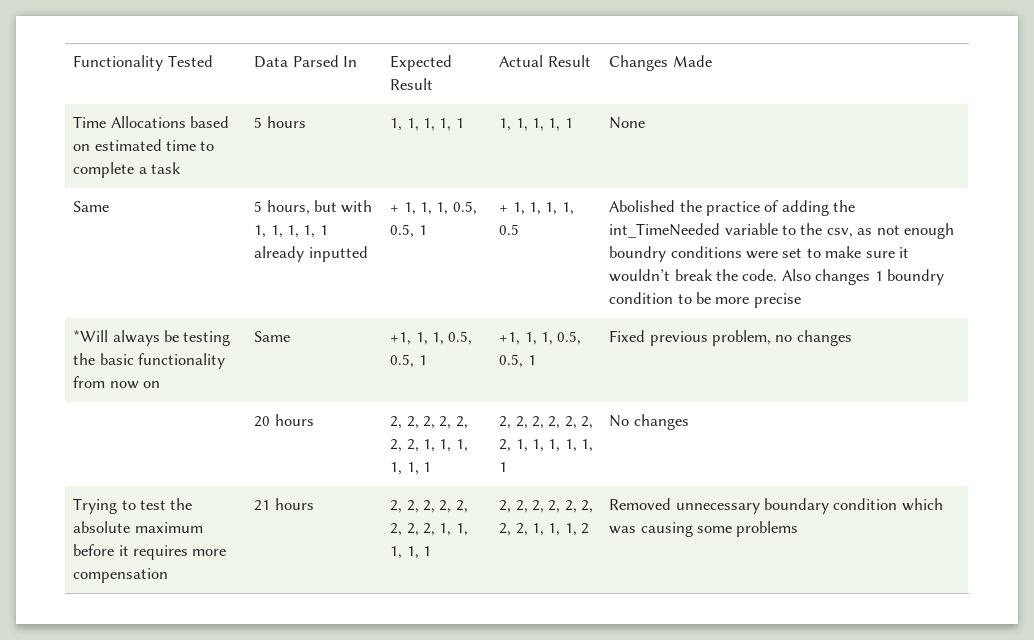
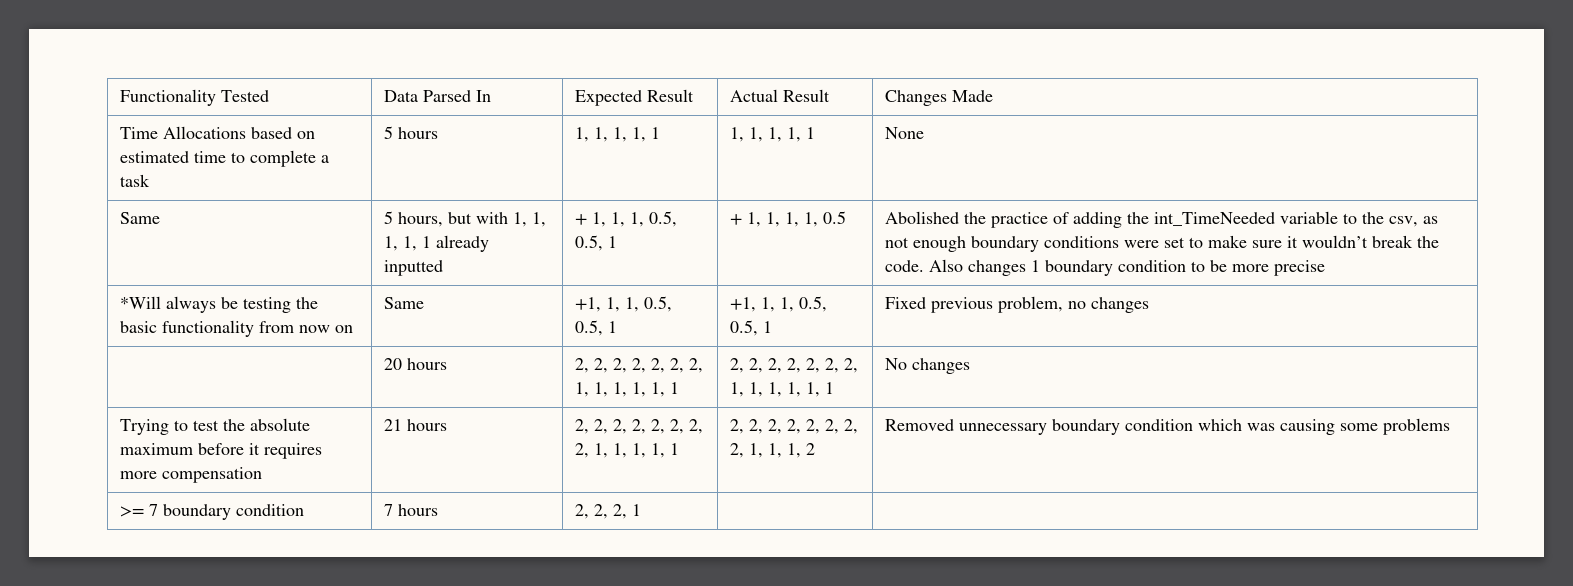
- Abolished the practice of adding the int_TimeNeeded variable to the csv, as not enough boundry conditions were set to make sure it wouldn’t break the code.
+ Abolished the practice of adding the int_TimeNeeded variable to the csv, as not enough boundary conditions were set to make sure it wouldn’t break the code.
- Also changes 1 boundry condition to be more precise
+ Also changes 1 boundary condition to be more precise
+ >= 7 boundary condition | 7 hours | 2, 2, 2, 1 | |

